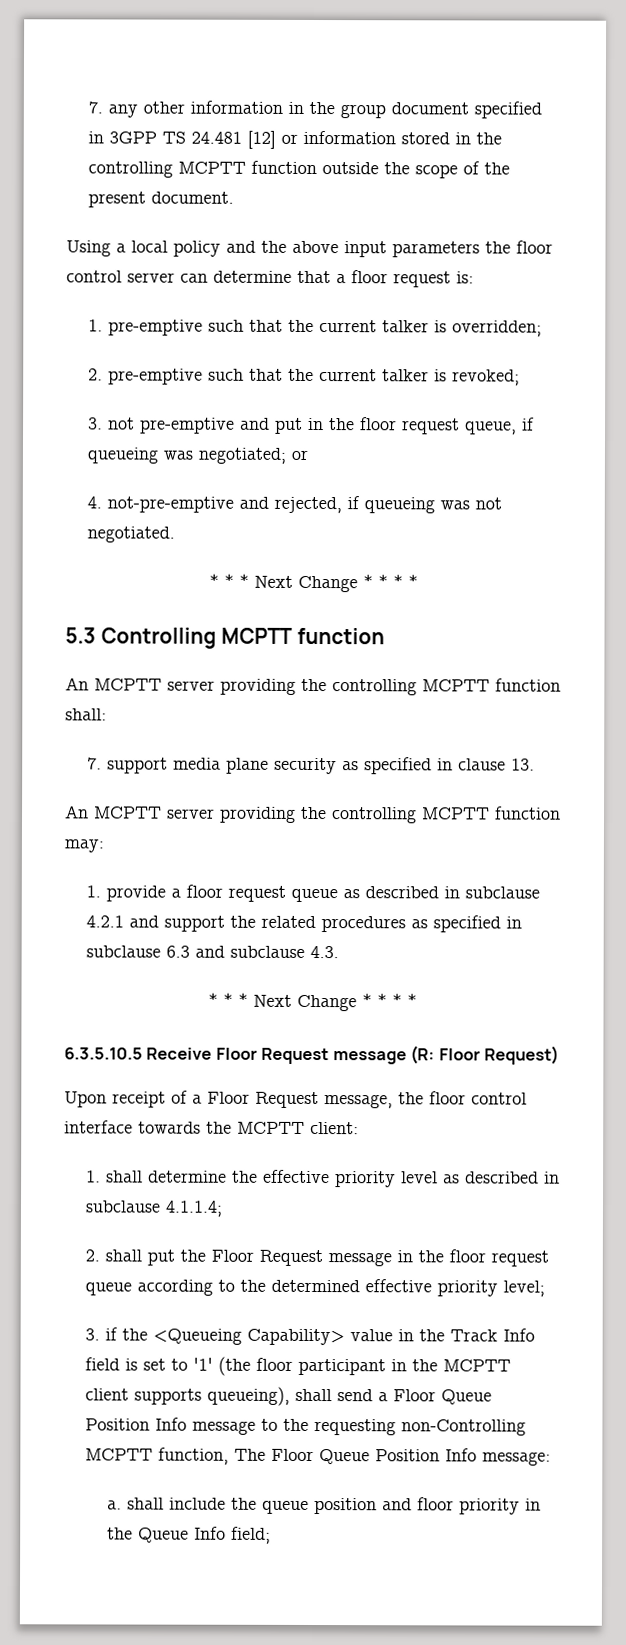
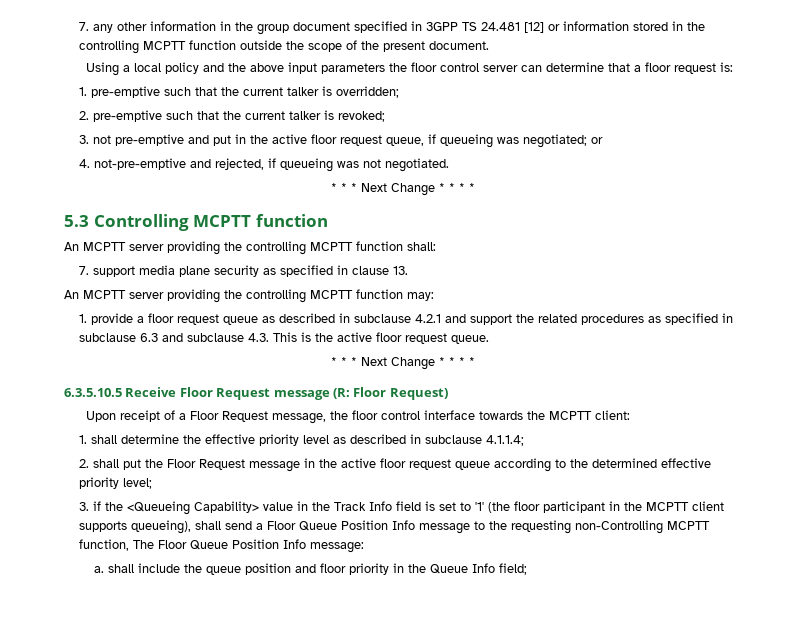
- 3. not pre-emptive and put in the floor request queue, if queueing was negotiated; or
+ 3. not pre-emptive and put in the active floor request queue, if queueing was negotiated; or
- 1. provide a floor request queue as described in subclause 4.2.1 and support the related procedures as specified in subclause 6.3 and subclause 4.3.
+ 1. provide a floor request queue as described in subclause 4.2.1 and support the related procedures as specified in subclause 6.3 and subclause 4.3. This is the active floor request queue.
- 2. shall put the Floor Request message in the floor request queue according to the determined effective priority level;
+ 2. shall put the Floor Request message in the active floor request queue according to the determined effective priority level;

